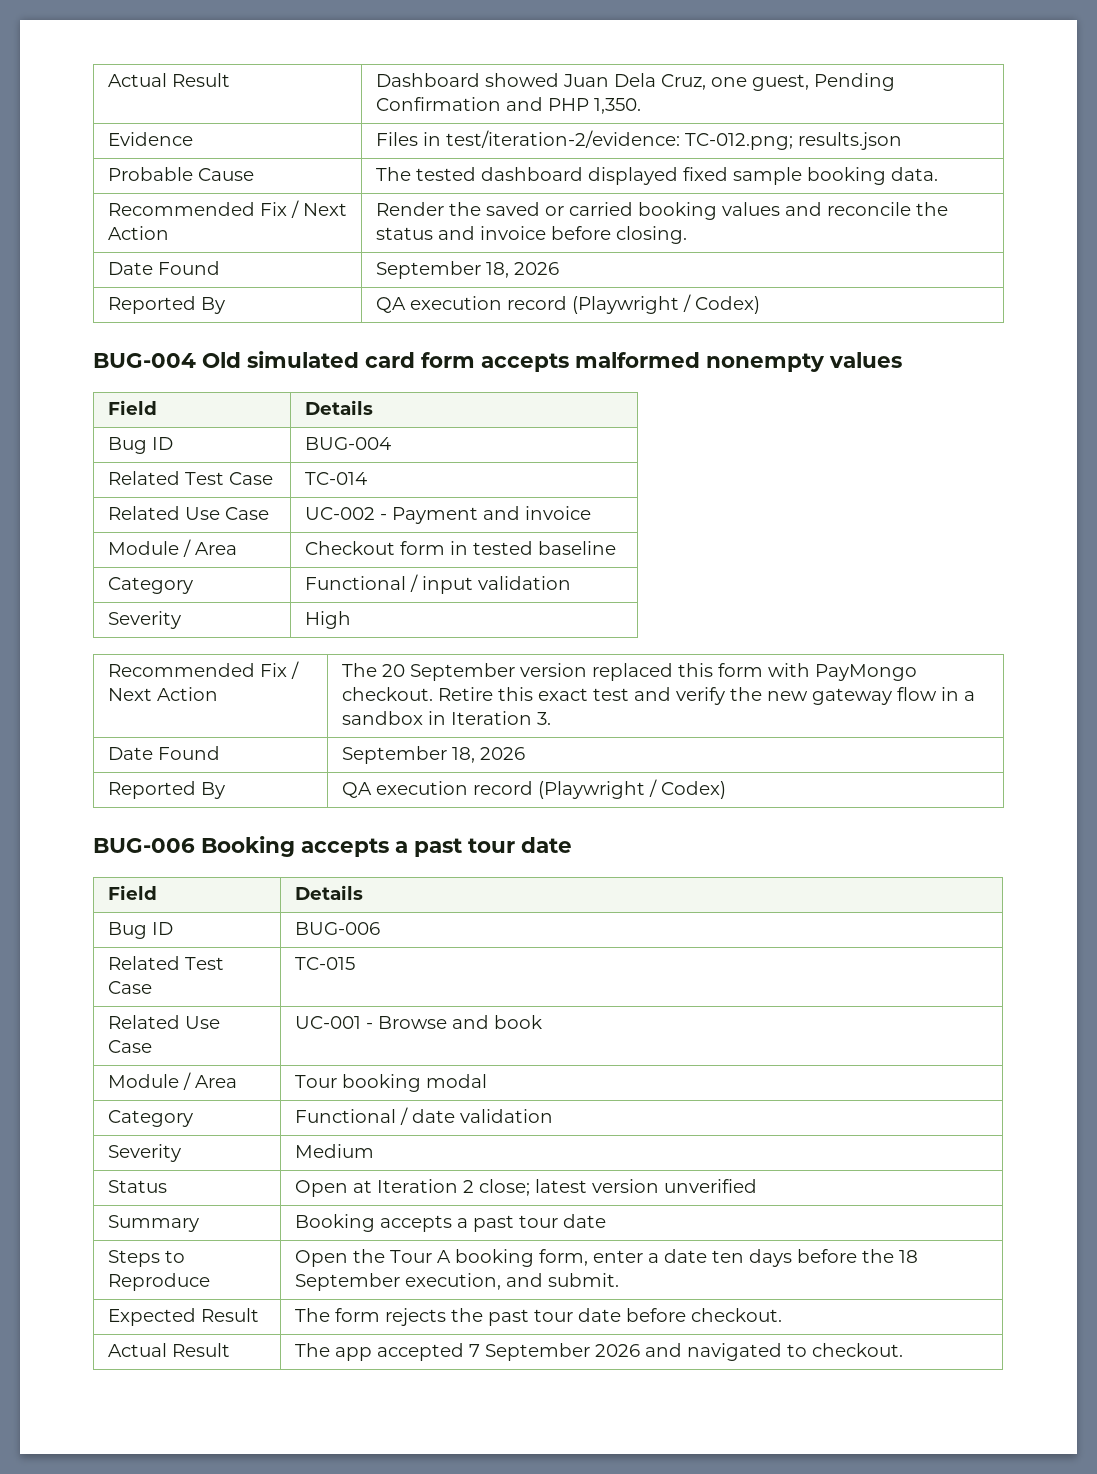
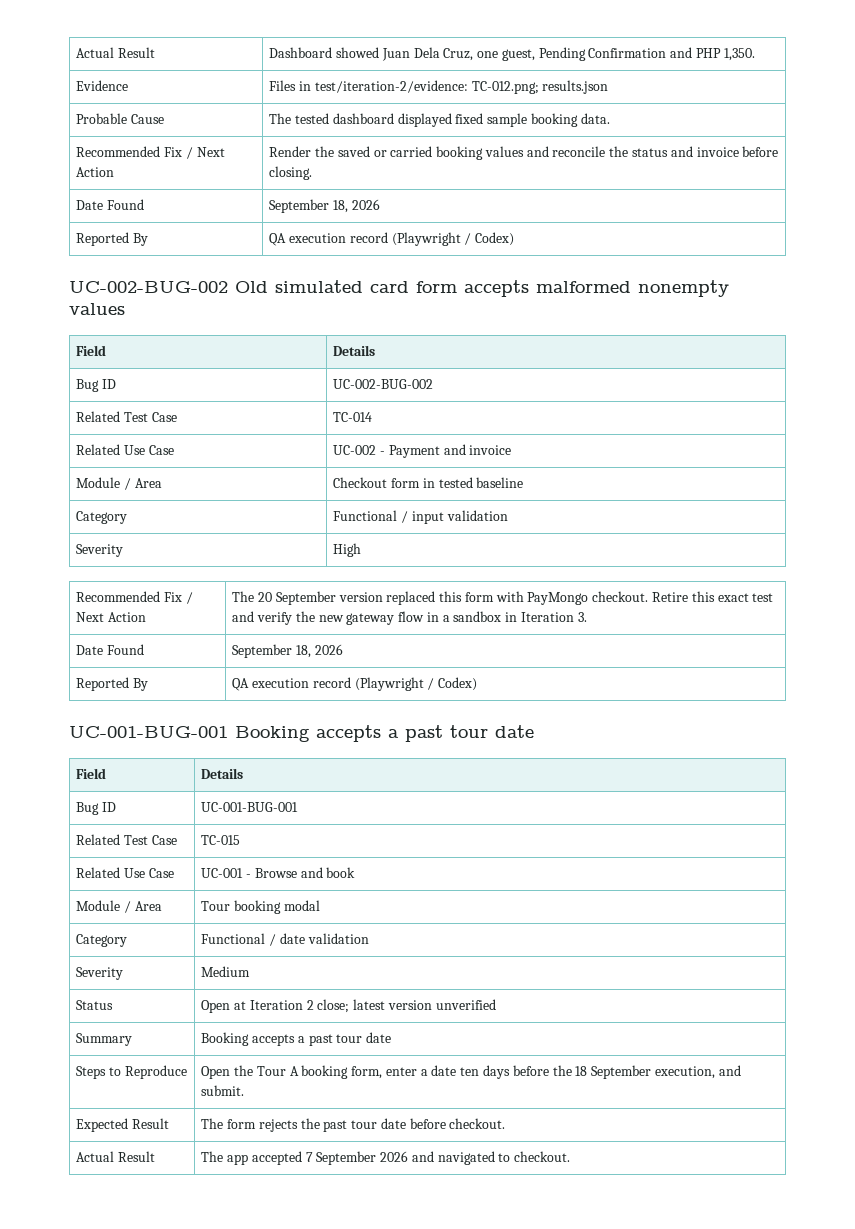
- BUG-004 Old simulated card form accepts malformed nonempty values
+ UC-002-BUG-002 Old simulated card form accepts malformed nonempty values
- Bug ID | BUG-004
+ Bug ID | UC-002-BUG-002
- BUG-006 Booking accepts a past tour date
+ UC-001-BUG-001 Booking accepts a past tour date
- Bug ID | BUG-006
+ Bug ID | UC-001-BUG-001

